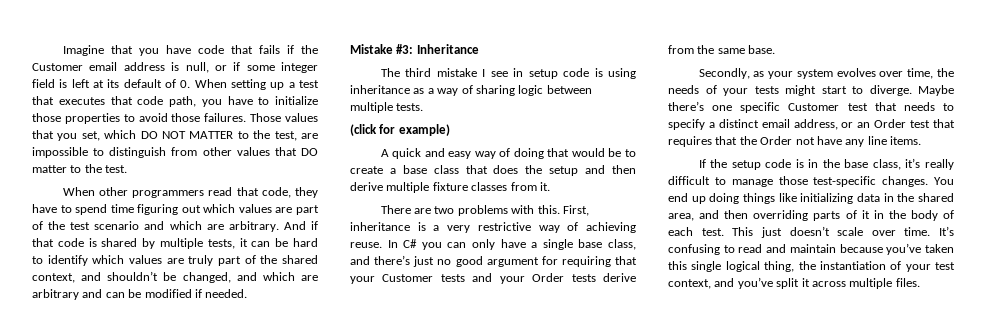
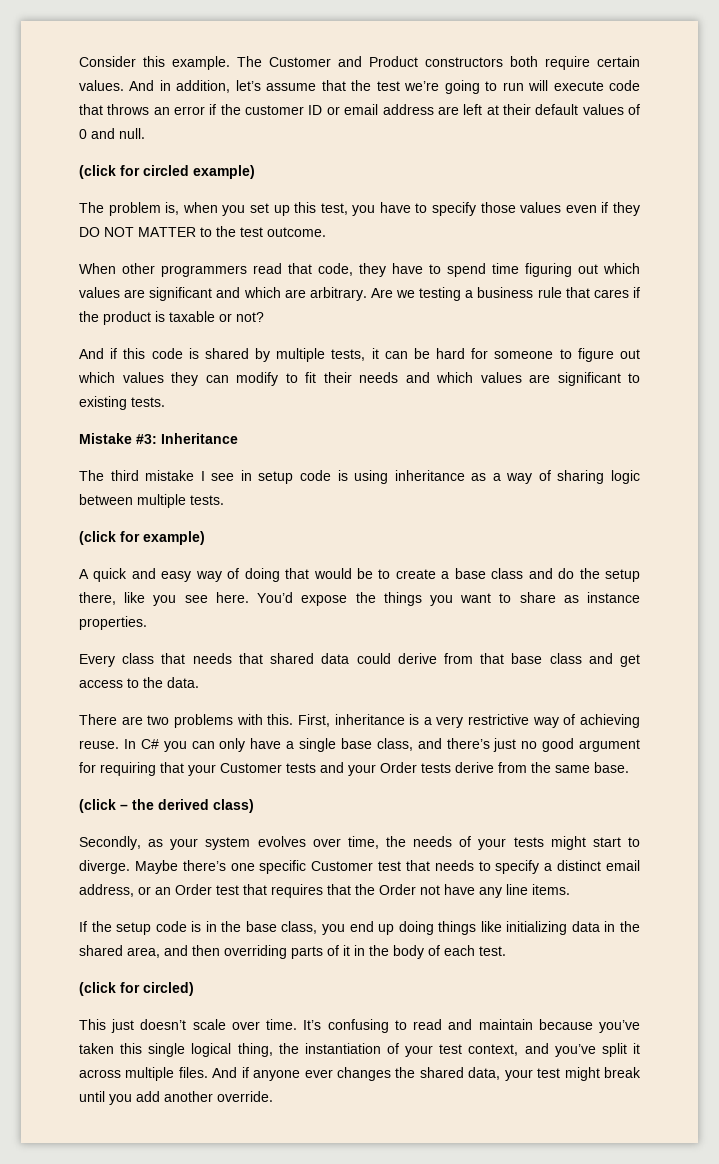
- Imagine that you have code that fails if the Customer email address is null, or if some integer field is left at its default of 0. When setting up a test that executes that code path, you have to initialize those properties to avoid those failures. Those values that you set, which DO NOT MATTER to the test, are impossible to distinguish from other values that DO matter to the test.
+ Consider this example. The Customer and Product constructors both require certain values. And in addition, let’s assume that the test we’re going to run will execute code that throws an error if the customer ID or email address are left at their default values of 0 and null.
+ (click for circled example)
+ The problem is, when you set up this test, you have to specify those values even if they DO NOT MATTER to the test outcome.
- When other programmers read that code, they have to spend time figuring out which values are part of the test scenario and which are arbitrary. And if that code is shared by multiple tests, it can be hard to identify which values are truly part of the shared context, and shouldn’t be changed, and which are arbitrary and can be modified if needed.
+ When other programmers read that code, they have to spend time figuring out which values are significant and which are arbitrary. Are we testing a business rule that cares if the product is taxable or not?
+ And if this code is shared by multiple tests, it can be hard for someone to figure out which values they can modify to fit their needs and which values are significant to existing tests.
- A quick and easy way of doing that would be to create a base class that does the setup and then derive multiple fixture classes from it.
+ A quick and easy way of doing that would be to create a base class and do the setup there, like you see here. You’d expose the things you want to share as instance properties.
+ Every class that needs that shared data could derive from that base class and get access to the data.
+ (click – the derived class)
- If the setup code is in the base class, it’s really difficult to manage those test-specific changes. You end up doing things like initializing data in the shared area, and then overriding parts of it in the body of each test. This just doesn’t scale over time.
+ If the setup code is in the base class, you end up doing things like initializing data in the shared area, and then overriding parts of it in the body of each test.
+ (click for circled)
+ This just doesn’t scale over time.
+ And if anyone ever changes the shared data, your test might break until you add another override.

